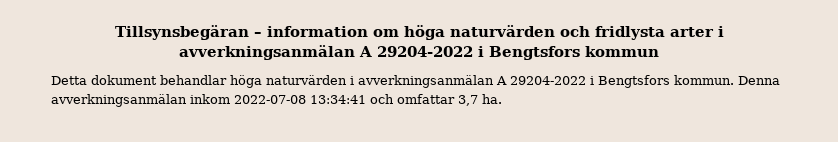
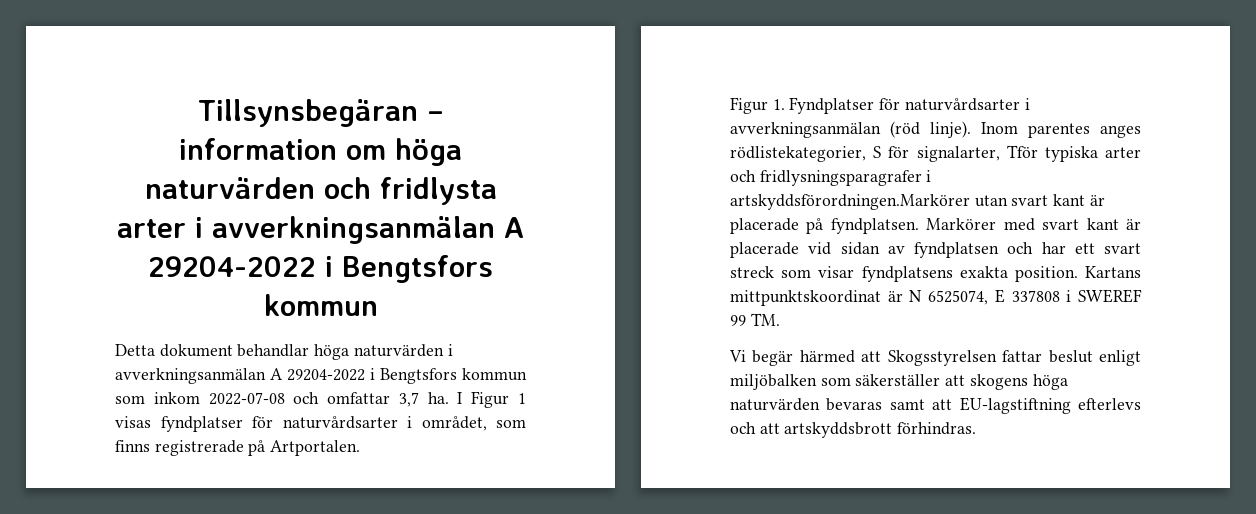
- Detta dokument behandlar höga naturvärden i avverkningsanmälan A 29204-2022 i Bengtsfors kommun. Denna avverkningsanmälan inkom 2022-07-08 13:34:41 och omfattar 3,7 ha.
+ Detta dokument behandlar höga naturvärden i avverkningsanmälan A 29204-2022 i Bengtsfors kommun som inkom 2022-07-08 och omfattar 3,7 ha.
+ I Figur 1 visas fyndplatser för naturvårdsarter i området, som finns registrerade på Artportalen.
+ Figur 1. Fyndplatser för naturvårdsarter i avverkningsanmälan (röd linje). Inom parentes anges rödlistekategorier, S för signalarter, Tför typiska arter och fridlysningsparagrafer i artskyddsförordningen.Markörer utan svart kant är placerade på fyndplatsen. Markörer med svart kant är placerade vid sidan av fyndplatsen och har ett svart streck som visar fyndplatsens exakta position. Kartans mittpunktskoordinat är N 6525074, E 337808 i SWEREF 99 TM.
+ Vi begär härmed att Skogsstyrelsen fattar beslut enligt miljöbalken som säkerställer att skogens höga naturvärden bevaras samt att EU-lagstiftning efterlevs och att artskyddsbrott förhindras.

